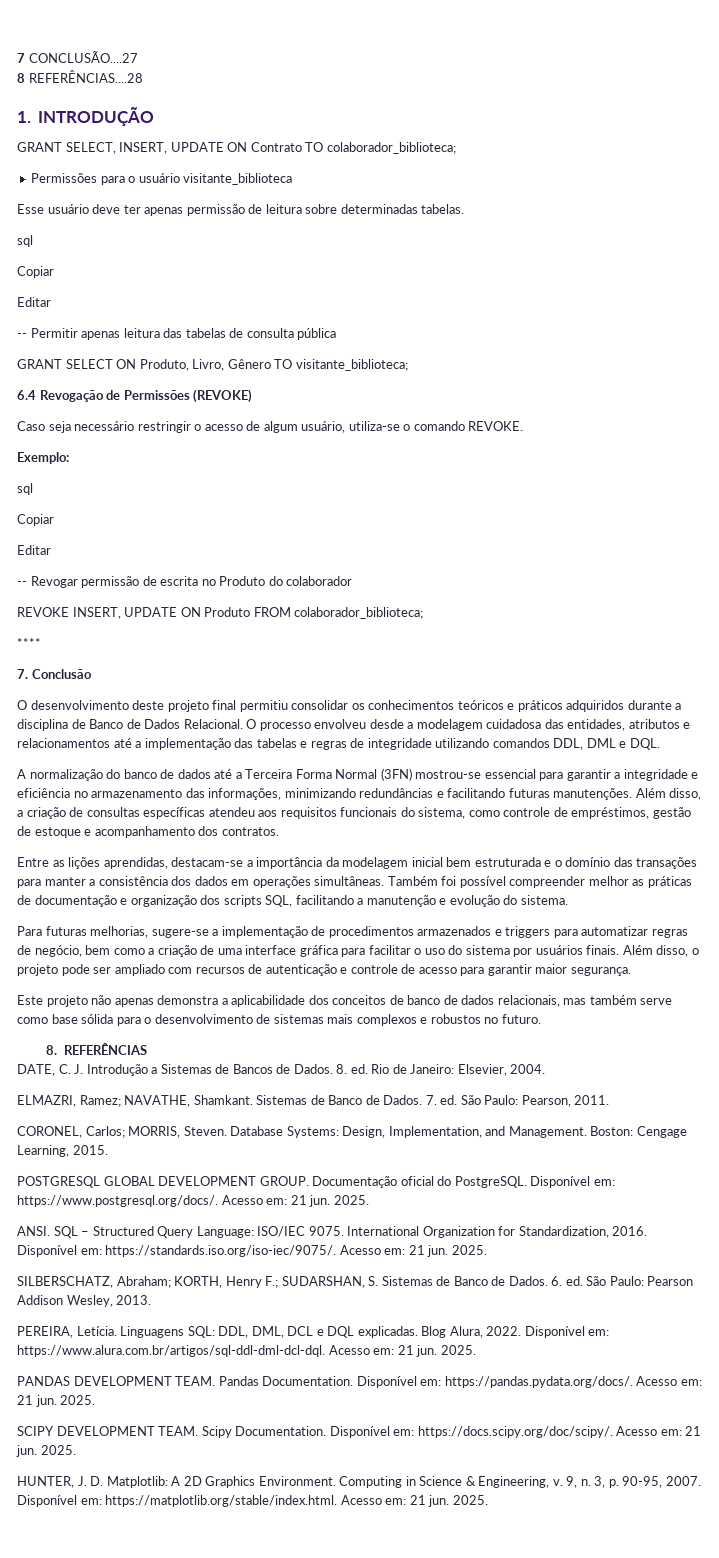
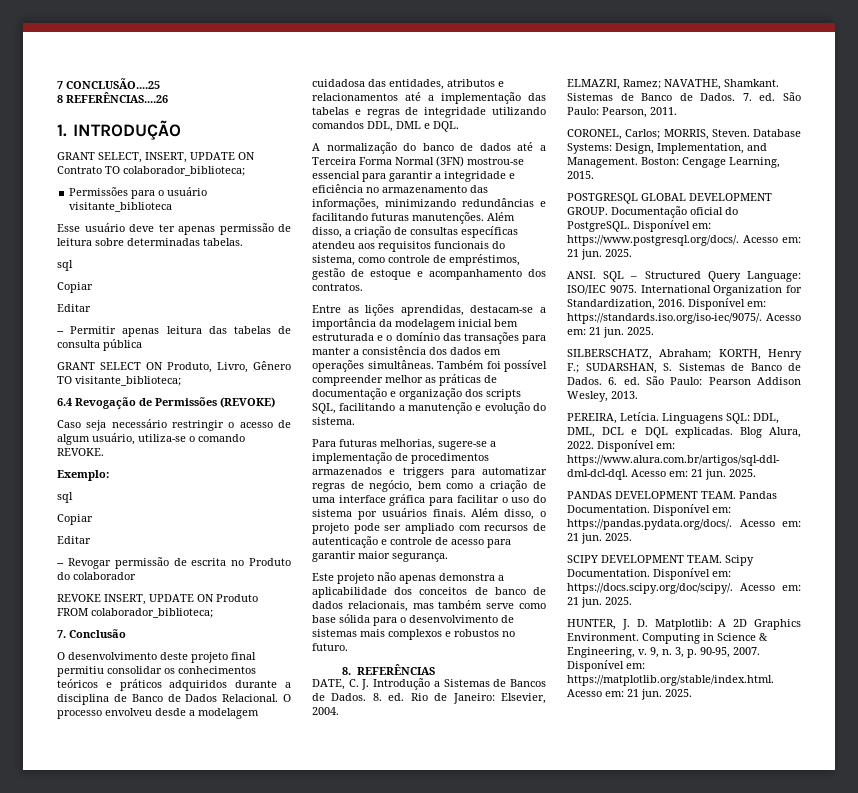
- 7 CONCLUSÃO....27
+ 7 CONCLUSÃO....25
- 8 REFERÊNCIAS....28
+ 8 REFERÊNCIAS....26
- ****

